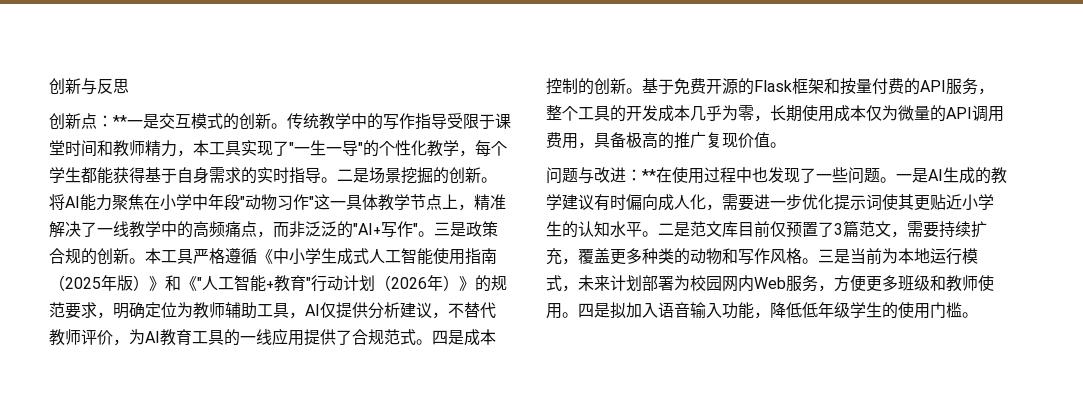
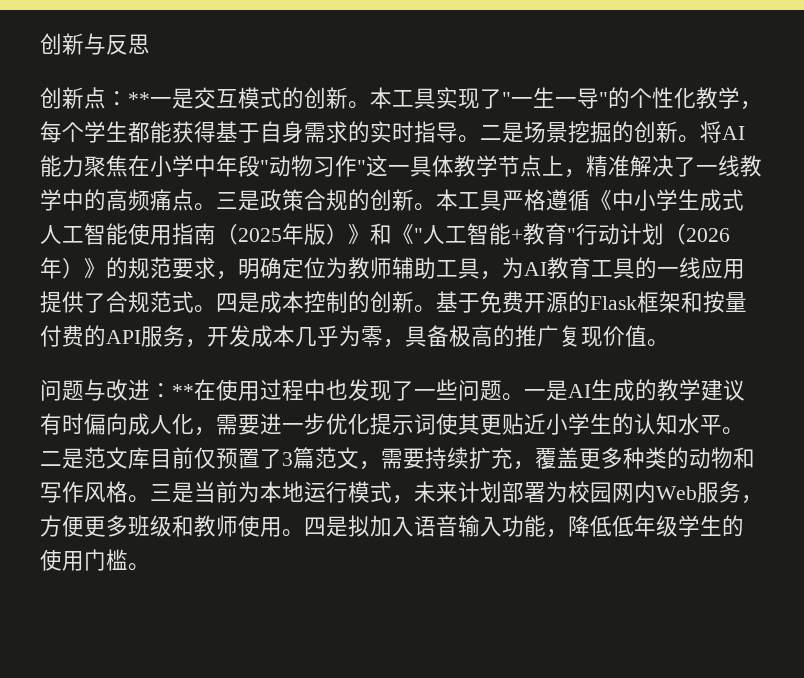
- 传统教学中的写作指导受限于课堂时间和教师精力，本工具实现了"一生一导"的个性化教学，每个学生都能获得基于自身需求的实时指导。
+ 本工具实现了"一生一导"的个性化教学，每个学生都能获得基于自身需求的实时指导。
- 将AI能力聚焦在小学中年段"动物习作"这一具体教学节点上，精准解决了一线教学中的高频痛点，而非泛泛的"AI+写作"。
+ 将AI能力聚焦在小学中年段"动物习作"这一具体教学节点上，精准解决了一线教学中的高频痛点。
- 本工具严格遵循《中小学生成式人工智能使用指南（2025年版）》和《"人工智能+教育"行动计划（2026年）》的规范要求，明确定位为教师辅助工具，AI仅提供分析建议，不替代教师评价，为AI教育工具的一线应用提供了合规范式。
+ 本工具严格遵循《中小学生成式人工智能使用指南（2025年版）》和《"人工智能+教育"行动计划（2026年）》的规范要求，明确定位为教师辅助工具，为AI教育工具的一线应用提供了合规范式。
- 基于免费开源的Flask框架和按量付费的API服务，整个工具的开发成本几乎为零，长期使用成本仅为微量的API调用费用，具备极高的推广复现价值。
+ 基于免费开源的Flask框架和按量付费的API服务，开发成本几乎为零，具备极高的推广复现价值。

